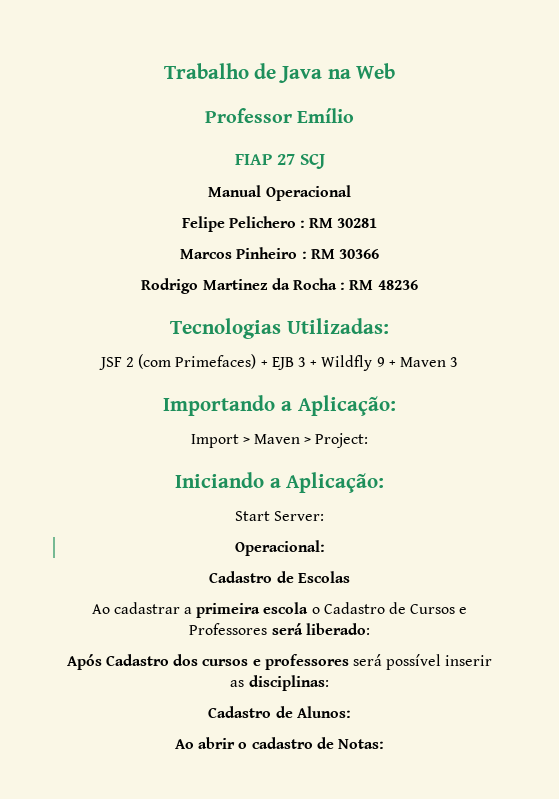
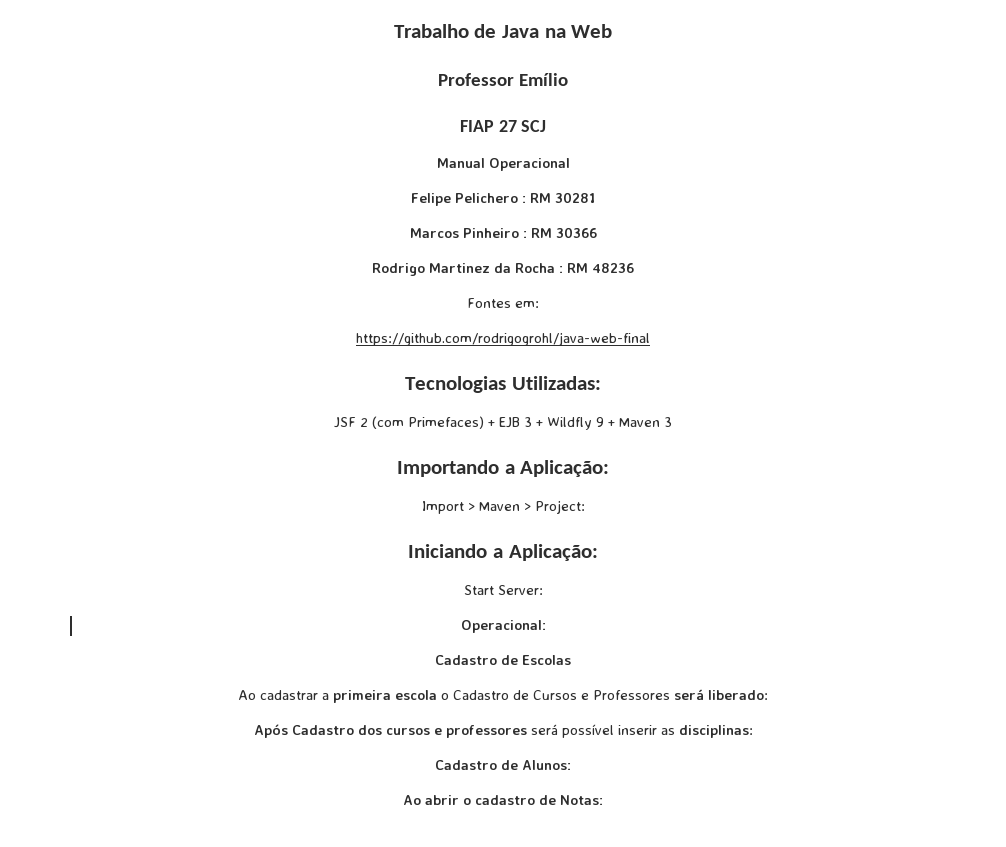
+ Fontes em:
+ https://github.com/rodrigogrohl/java-web-final

